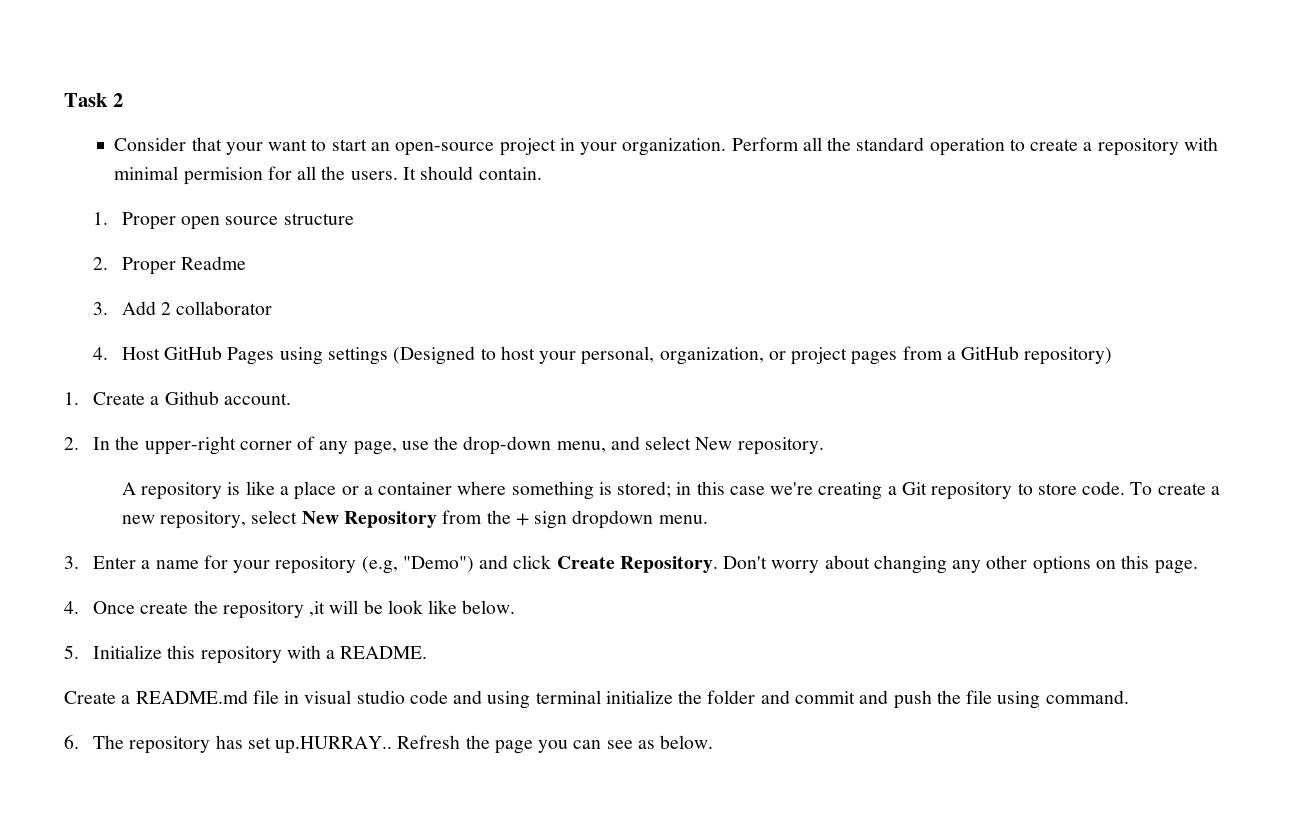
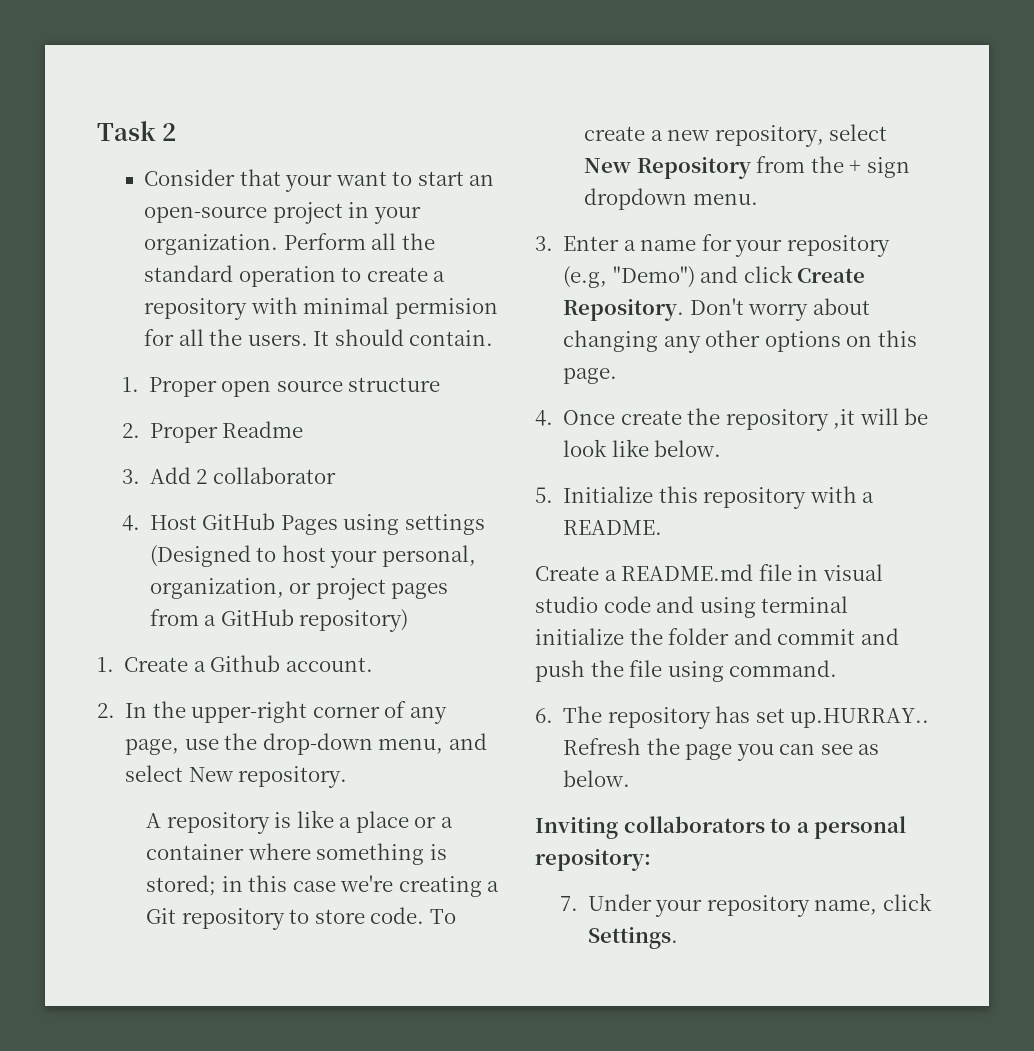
+ Inviting collaborators to a personal repository:
+ 7. Under your repository name, click Settings.

